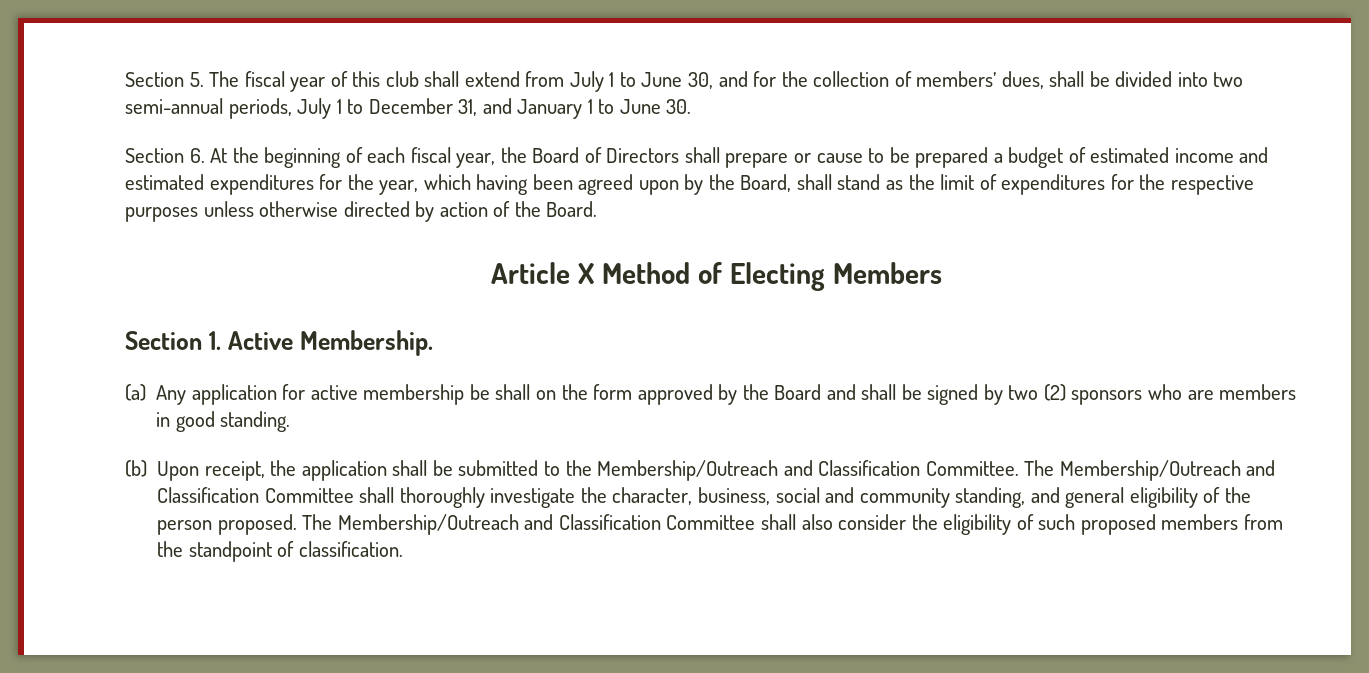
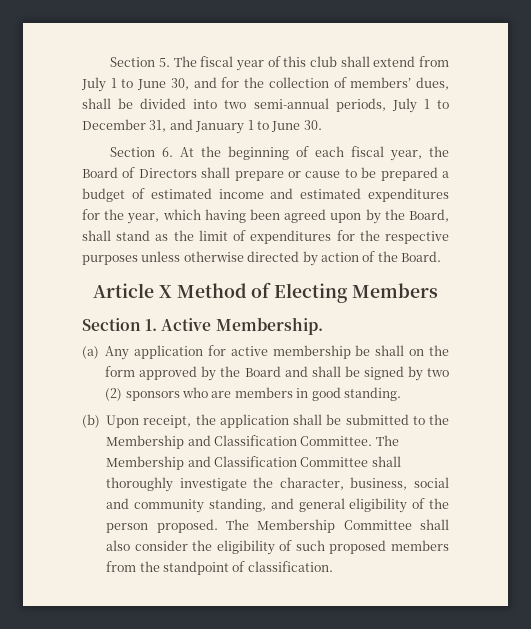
- (b) Upon receipt, the application shall be submitted to the Membership/Outreach and Classification Committee.
+ (b) Upon receipt, the application shall be submitted to the Membership and Classification Committee.
- The Membership/Outreach and Classification Committee shall thoroughly investigate the character, business, social and community standing, and general eligibility of the person proposed.
+ The Membership and Classification Committee shall thoroughly investigate the character, business, social and community standing, and general eligibility of the person proposed.
- The Membership/Outreach and Classification Committee shall also consider the eligibility of such proposed members from the standpoint of classification.
+ The Membership Committee shall also consider the eligibility of such proposed members from the standpoint of classification.

